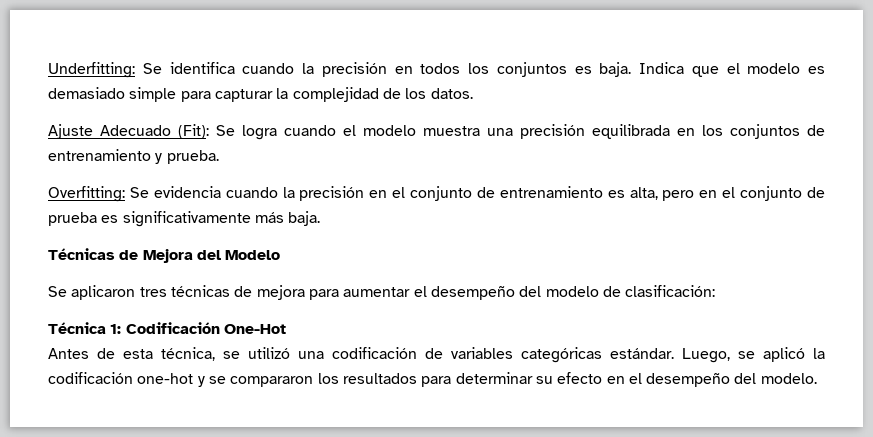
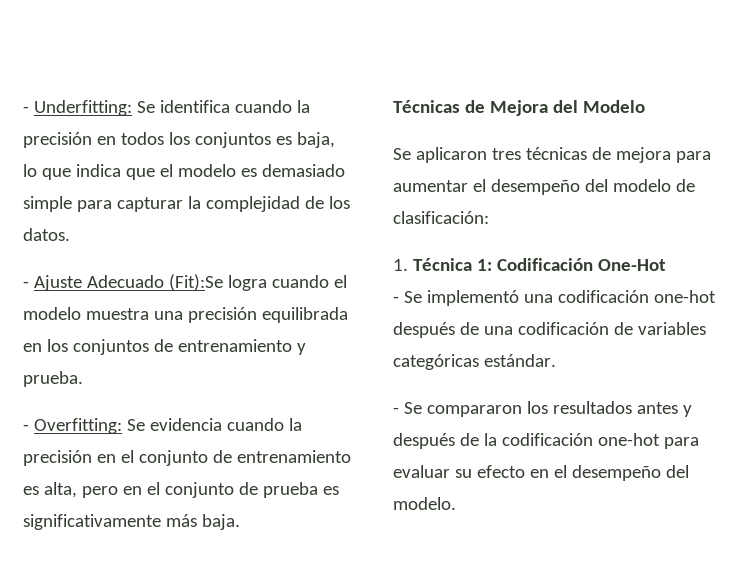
- Underfitting: Se identifica cuando la precisión en todos los conjuntos es baja. Indica que el modelo es demasiado simple para capturar la complejidad de los datos.
+ - Underfitting: Se identifica cuando la precisión en todos los conjuntos es baja, lo que indica que el modelo es demasiado simple para capturar la complejidad de los datos.
- Ajuste Adecuado (Fit): Se logra cuando el modelo muestra una precisión equilibrada en los conjuntos de entrenamiento y prueba.
+ - Ajuste Adecuado (Fit):Se logra cuando el modelo muestra una precisión equilibrada en los conjuntos de entrenamiento y prueba.
- Overfitting: Se evidencia cuando la precisión en el conjunto de entrenamiento es alta, pero en el conjunto de prueba es significativamente más baja.
+ - Overfitting: Se evidencia cuando la precisión en el conjunto de entrenamiento es alta, pero en el conjunto de prueba es significativamente más baja.
- Técnica 1: Codificación One-Hot
+ 1. Técnica 1: Codificación One-Hot
- Antes de esta técnica, se utilizó una codificación de variables categóricas estándar. Luego, se aplicó la codificación one-hot y se compararon los resultados para determinar su efecto en el desempeño del modelo.
+ - Se implementó una codificación one-hot después de una codificación de variables categóricas estándar.
+ - Se compararon los resultados antes y después de la codificación one-hot para evaluar su efecto en el desempeño del modelo.

